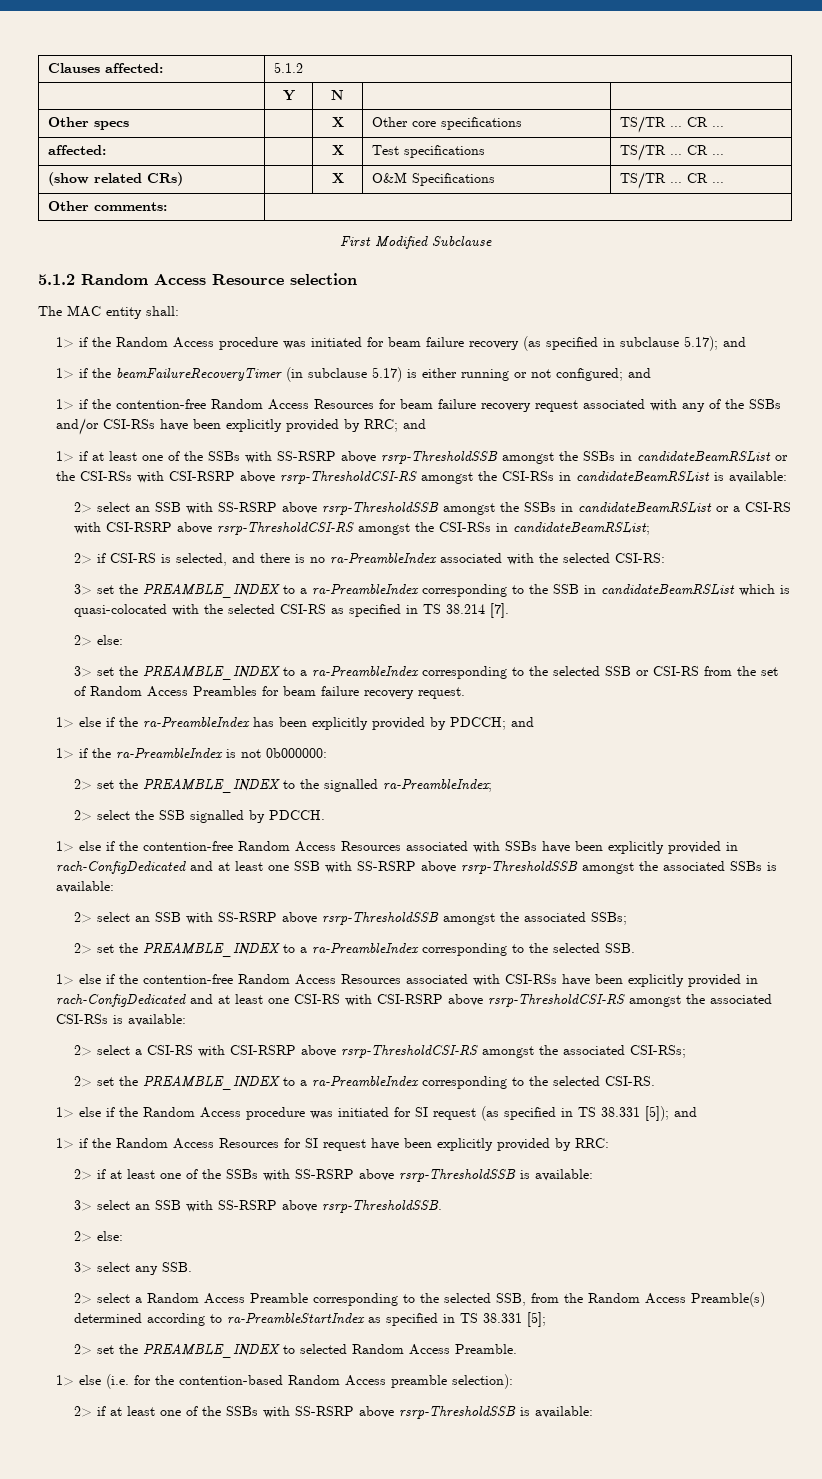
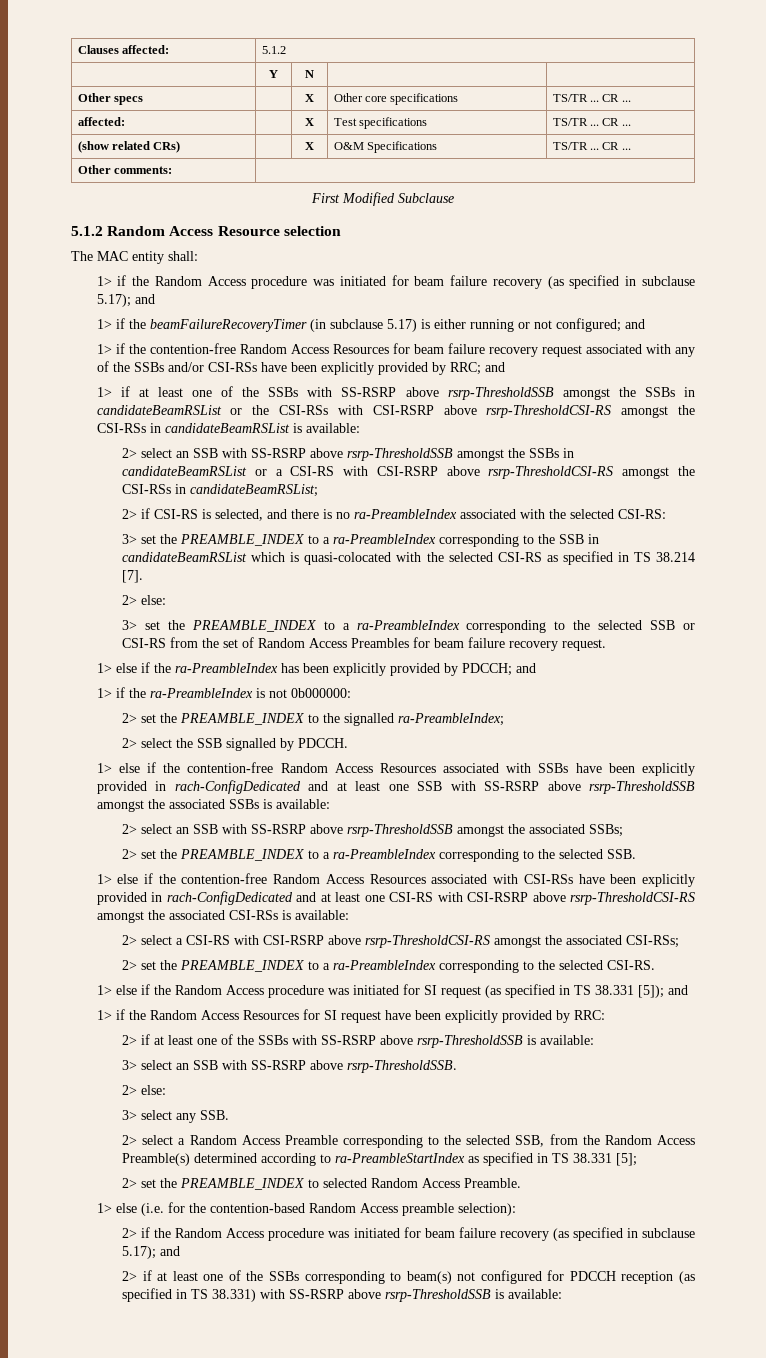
  1> else (i.e. for the contention-based Random Access preamble selection):
- 2> if at least one of the SSBs with SS-RSRP above rsrp-ThresholdSSB is available:
+ 2> if the Random Access procedure was initiated for beam failure recovery (as specified in subclause 5.17); and
+ 2> if at least one of the SSBs corresponding to beam(s) not configured for PDCCH reception (as specified in TS 38.331) with SS-RSRP above rsrp-ThresholdSSB is available:

